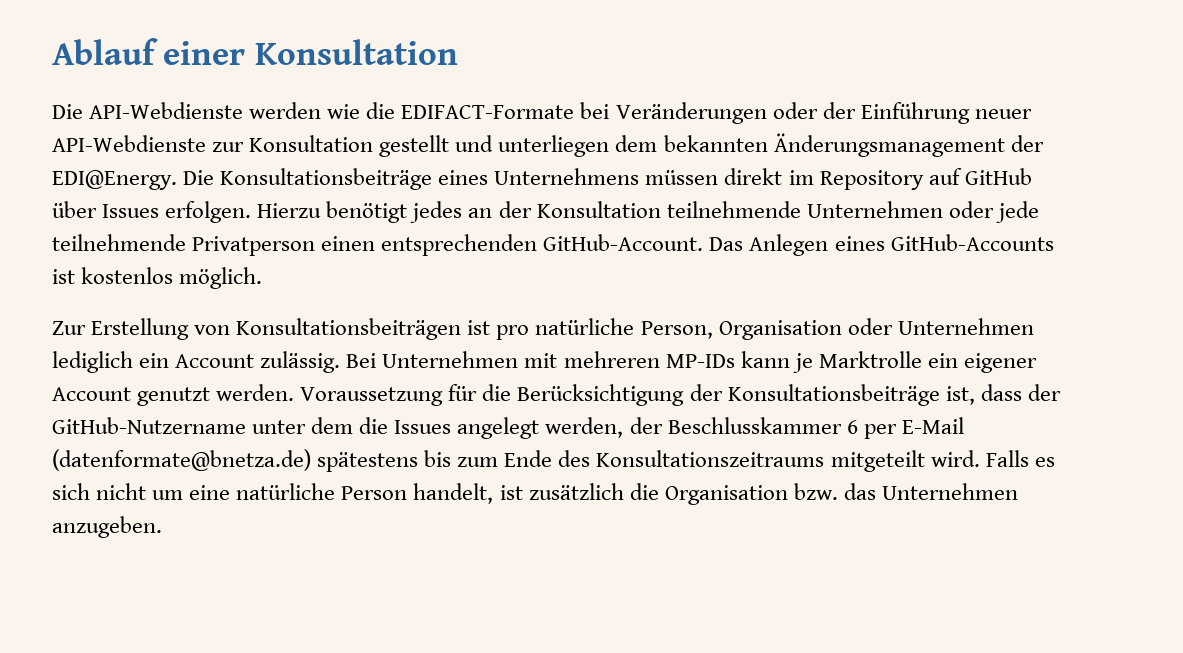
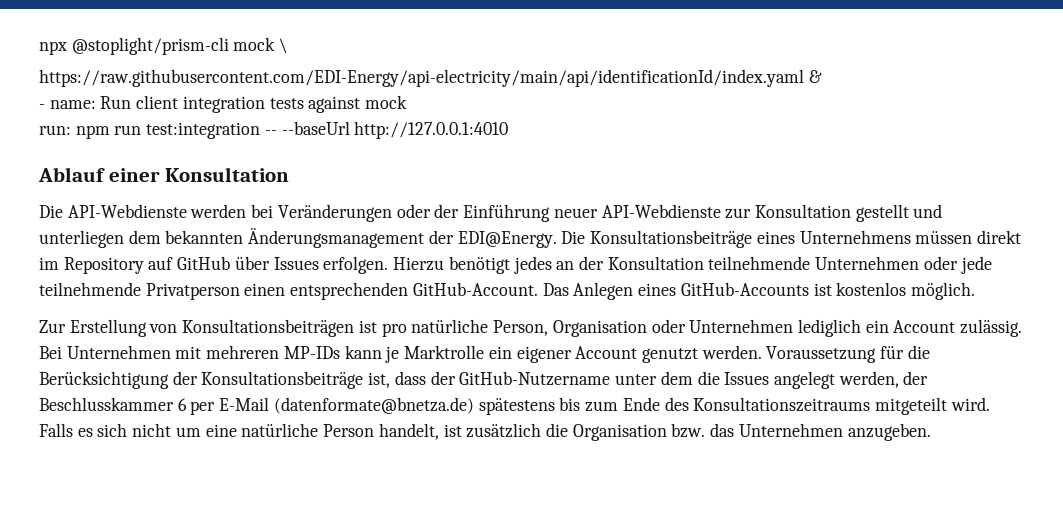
+ npx @stoplight/prism-cli mock \
+ https://raw.githubusercontent.com/EDI-Energy/api-electricity/main/api/identificationId/index.yaml &
+ - name: Run client integration tests against mock
+ run: npm run test:integration -- --baseUrl http://127.0.0.1:4010
- Die API-Webdienste werden wie die EDIFACT-Formate bei Veränderungen oder der Einführung neuer API-Webdienste zur Konsultation gestellt und unterliegen dem bekannten Änderungsmanagement der EDI@Energy.
+ Die API-Webdienste werden bei Veränderungen oder der Einführung neuer API-Webdienste zur Konsultation gestellt und unterliegen dem bekannten Änderungsmanagement der EDI@Energy.

